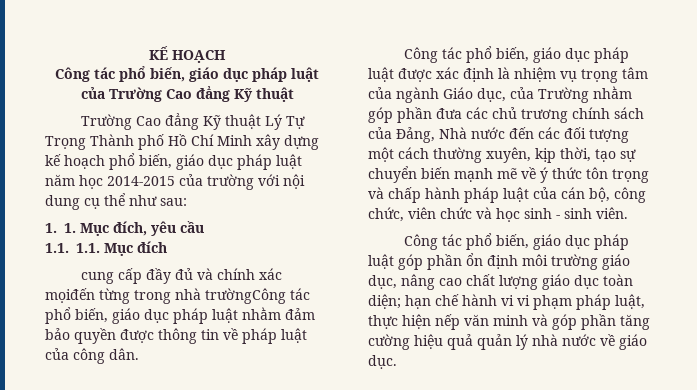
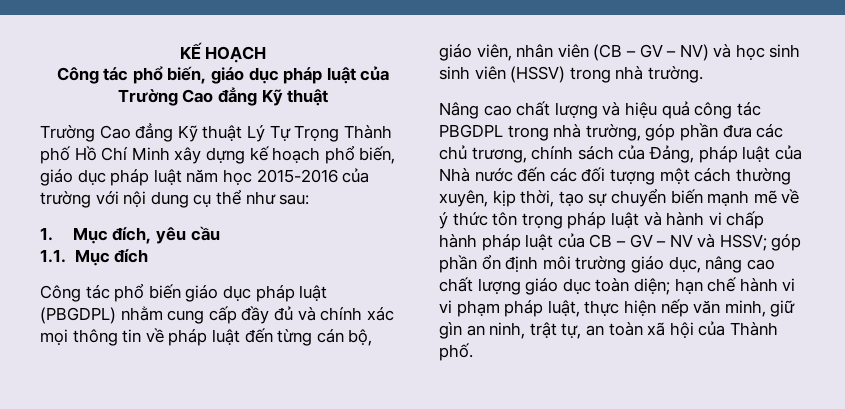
- Trường Cao đẳng Kỹ thuật Lý Tự Trọng Thành phố Hồ Chí Minh xây dựng kế hoạch phổ biến, giáo dục pháp luật năm học 2014-2015 của trường với nội dung cụ thể như sau:
+ Trường Cao đẳng Kỹ thuật Lý Tự Trọng Thành phố Hồ Chí Minh xây dựng kế hoạch phổ biến, giáo dục pháp luật năm học 2015-2016 của trường với nội dung cụ thể như sau:
- 1. 1. Mục đích, yêu cầu
+ 1. Mục đích, yêu cầu
- 1.1. 1.1. Mục đích
+ 1.1. Mục đích
- cung cấp đầy đủ và chính xác mọiđến từng trong nhà trườngCông tác phổ biến, giáo dục pháp luật nhằm đảm bảo quyền được thông tin về pháp luật của công dân.
- Công tác phổ biến, giáo dục pháp luật được xác định là nhiệm vụ trọng tâm của ngành Giáo dục, của Trường nhằm góp phần đưa các chủ trương chính sách của Đảng, Nhà nước đến các đối tượng một cách thường xuyên, kịp thời, tạo sự chuyển biến mạnh mẽ về ý thức tôn trọng và chấp hành pháp luật của cán bộ, công chức, viên chức và học sinh - sinh viên.
- Công tác phổ biến, giáo dục pháp luật góp phần ổn định môi trường giáo dục, nâng cao chất lượng giáo dục toàn diện;
+ Công tác phổ biến giáo dục pháp luật (PBGDPL) nhằm cung cấp đầy đủ và chính xác mọi thông tin về pháp luật đến từng cán bộ, giáo viên, nhân viên (CB – GV – NV) và học sinh sinh viên (HSSV) trong nhà trường.
+ Nâng cao chất lượng và hiệu quả công tác PBGDPL trong nhà trường, góp phần đưa các chủ trương, chính sách của Đảng, pháp luật của Nhà nước đến các đối tượng một cách thường xuyên, kịp thời, tạo sự chuyển biến mạnh mẽ về ý thức tôn trọng pháp luật và hành vi chấp hành pháp luật của CB – GV – NV và HSSV; góp phần ổn định môi trường giáo dục, nâng cao chất lượng giáo dục toàn diện;
- hạn chế hành vi vi phạm pháp luật, thực hiện nếp văn minh và góp phần tăng cường hiệu quả quản lý nhà nước về giáo dục.
+ hạn chế hành vi vi phạm pháp luật, thực hiện nếp văn minh, giữ gìn an ninh, trật tự, an toàn xã hội của Thành phố.

